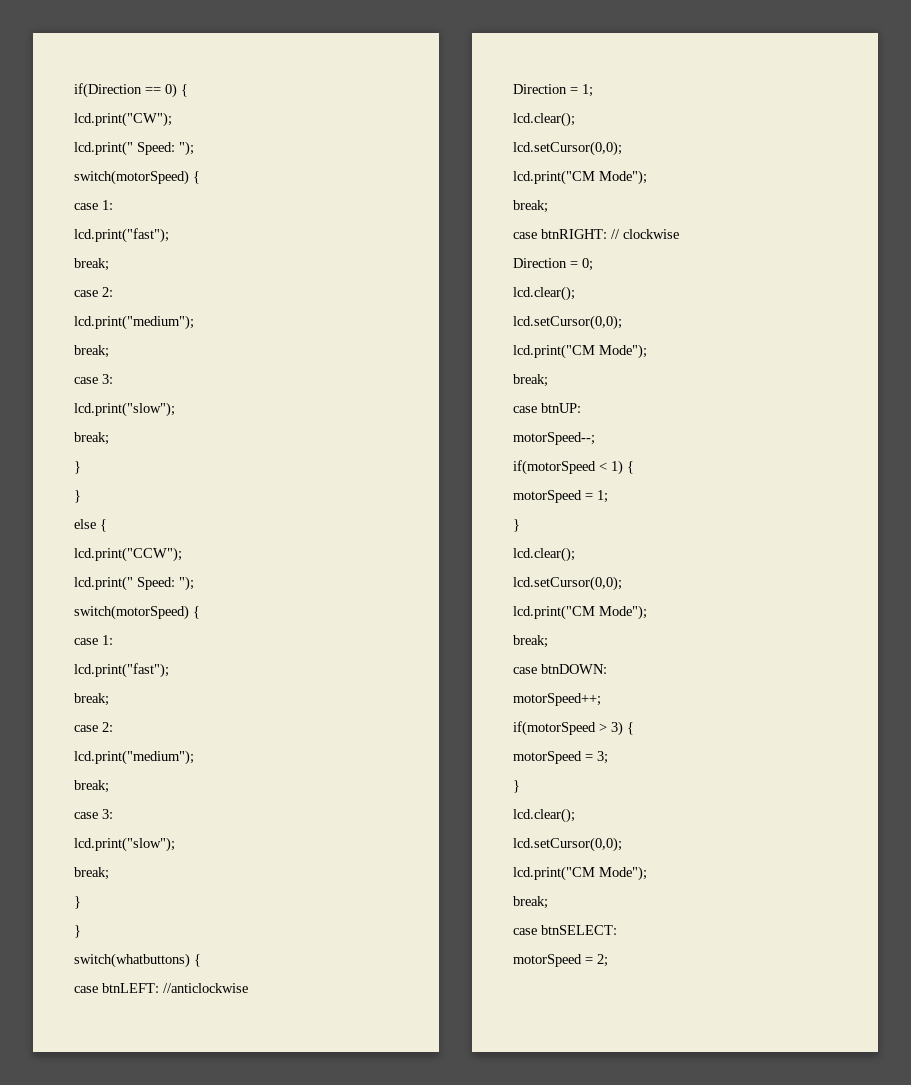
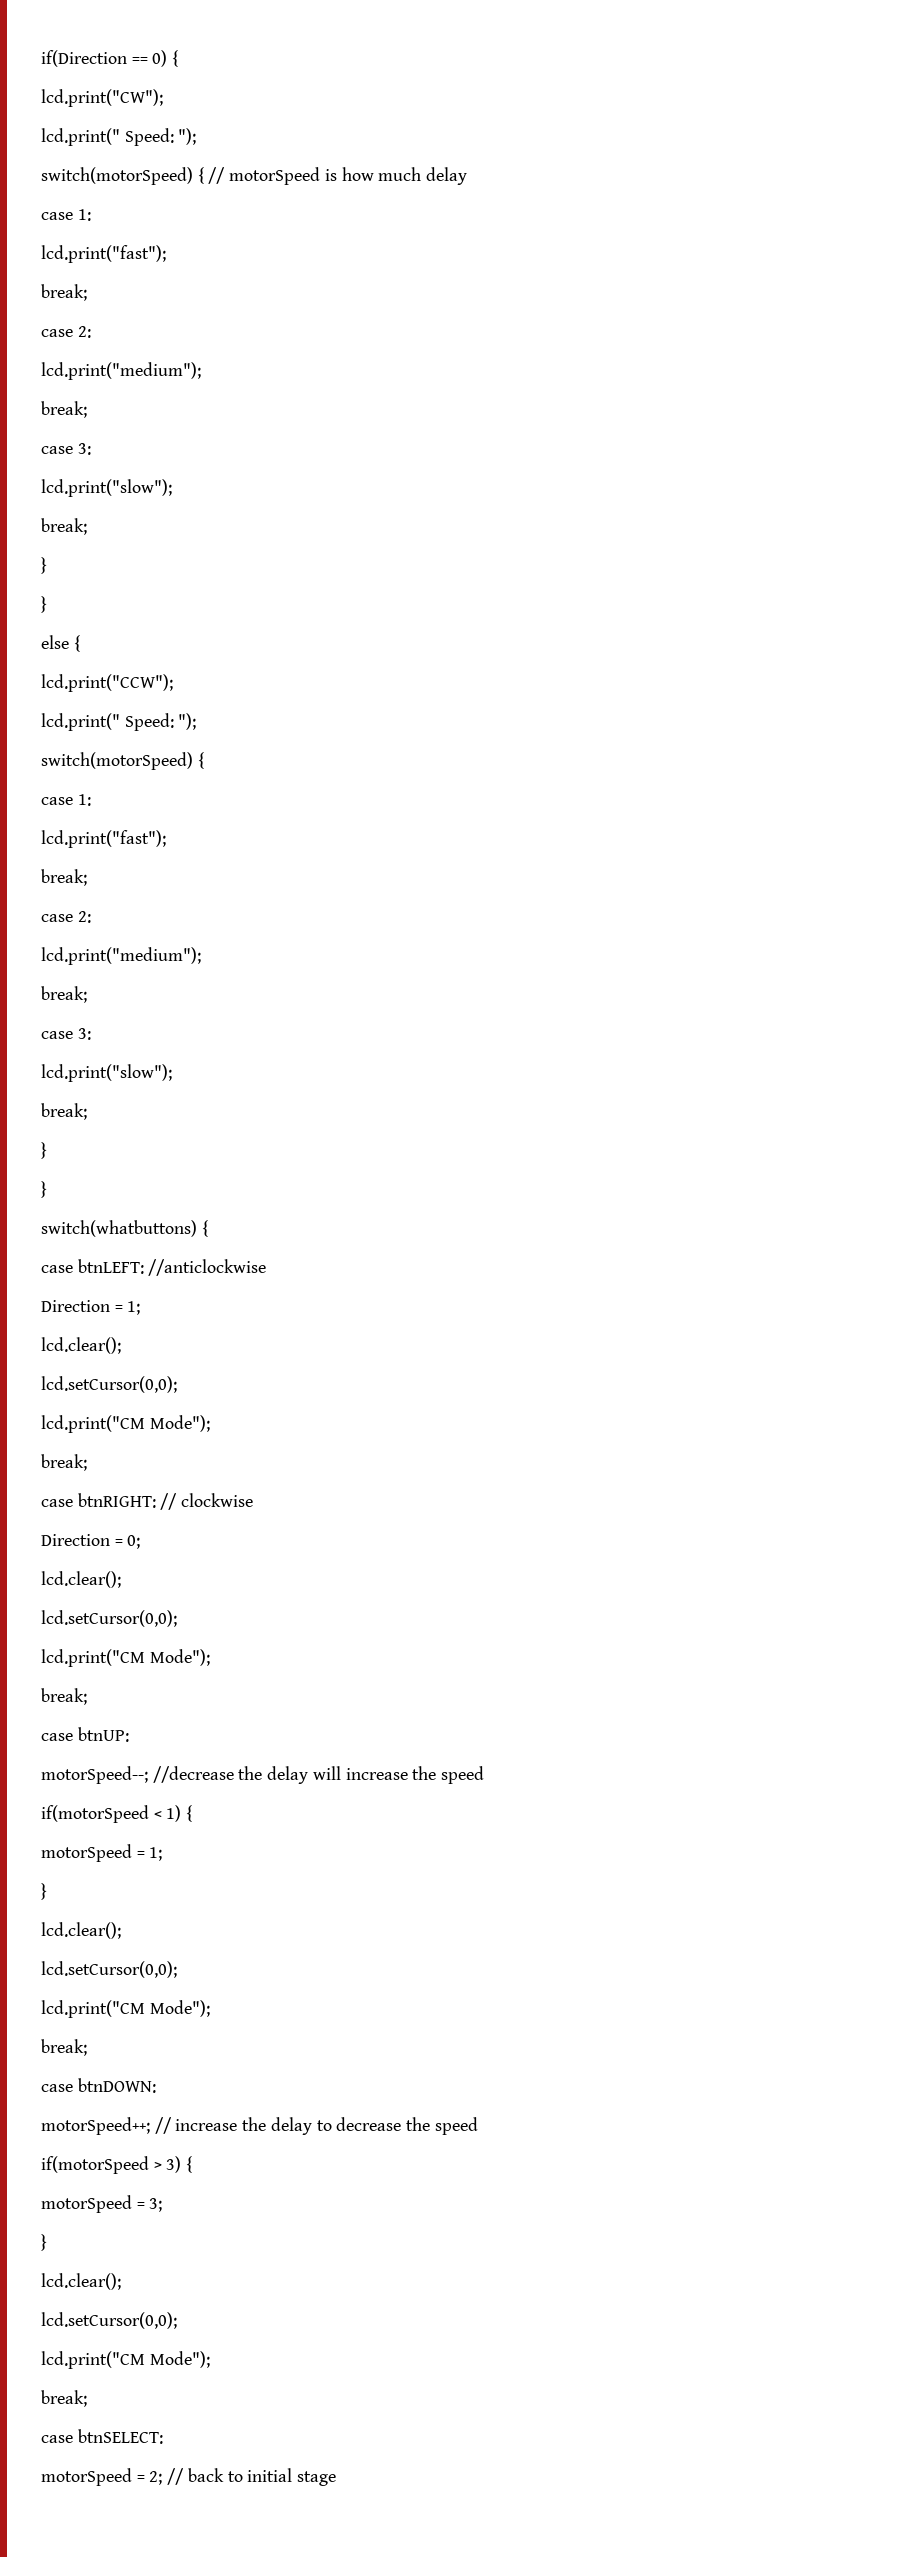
  lcd.print("CW");
  lcd.print(" Speed: ");
- switch(motorSpeed) {
+ switch(motorSpeed) { // motorSpeed is how much delay
- motorSpeed--;
+ motorSpeed--; //decrease the delay will increase the speed
- motorSpeed++;
+ motorSpeed++; // increase the delay to decrease the speed
- motorSpeed = 2;
+ motorSpeed = 2; // back to initial stage

